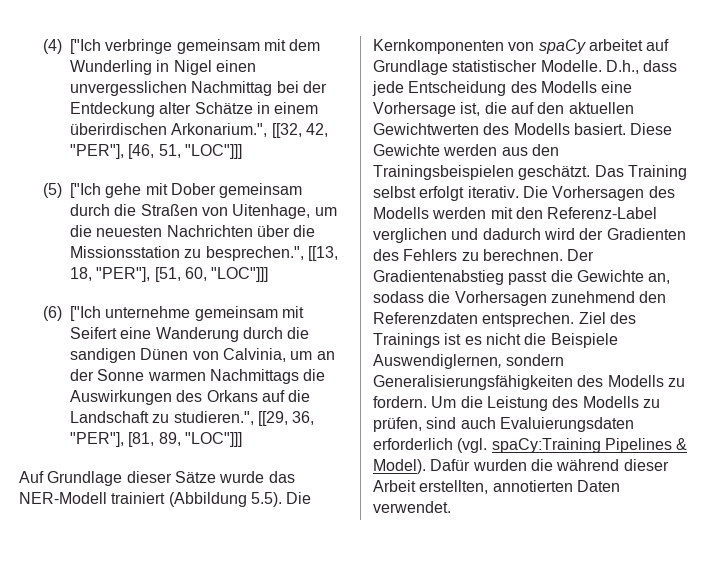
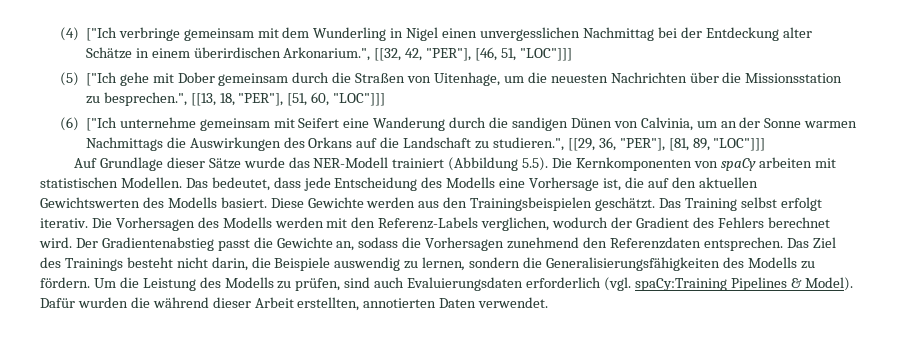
- Auf Grundlage dieser Sätze wurde das NER-Modell trainiert (Abbildung 5.5). Die Kernkomponenten von spaCy arbeitet auf Grundlage statistischer Modelle. D.h., dass jede Entscheidung des Modells eine Vorhersage ist, die auf den aktuellen Gewichtwerten des Modells basiert.
+ Auf Grundlage dieser Sätze wurde das NER-Modell trainiert (Abbildung 5.5). Die Kernkomponenten von spaCy arbeiten mit statistischen Modellen. Das bedeutet, dass jede Entscheidung des Modells eine Vorhersage ist, die auf den aktuellen Gewichtswerten des Modells basiert.
- Die Vorhersagen des Modells werden mit den Referenz-Label verglichen und dadurch wird der Gradienten des Fehlers zu berechnen.
+ Die Vorhersagen des Modells werden mit den Referenz-Labels verglichen, wodurch der Gradient des Fehlers berechnet wird.
- Ziel des Trainings ist es nicht die Beispiele Auswendiglernen, sondern Generalisierungsfähigkeiten des Modells zu fordern.
+ Das Ziel des Trainings besteht nicht darin, die Beispiele auswendig zu lernen, sondern die Generalisierungsfähigkeiten des Modells zu fördern.

